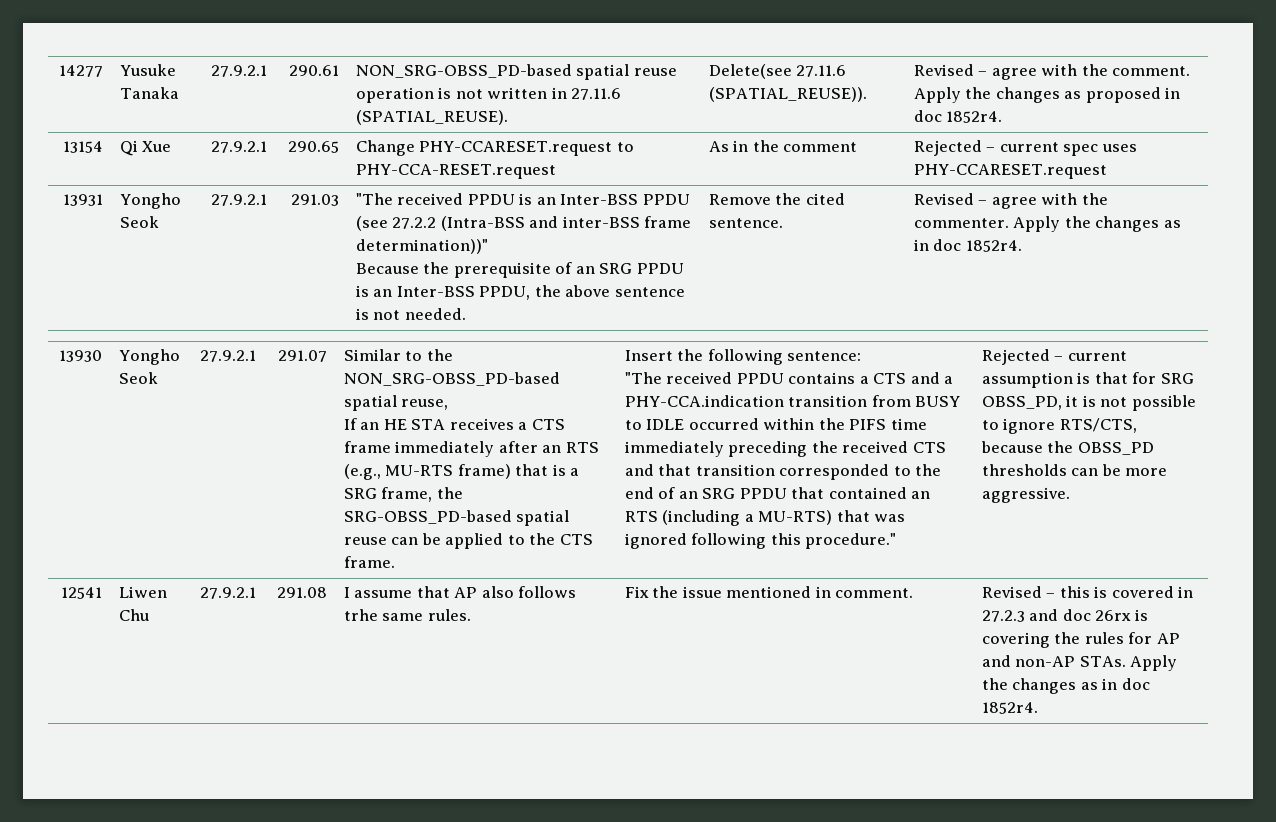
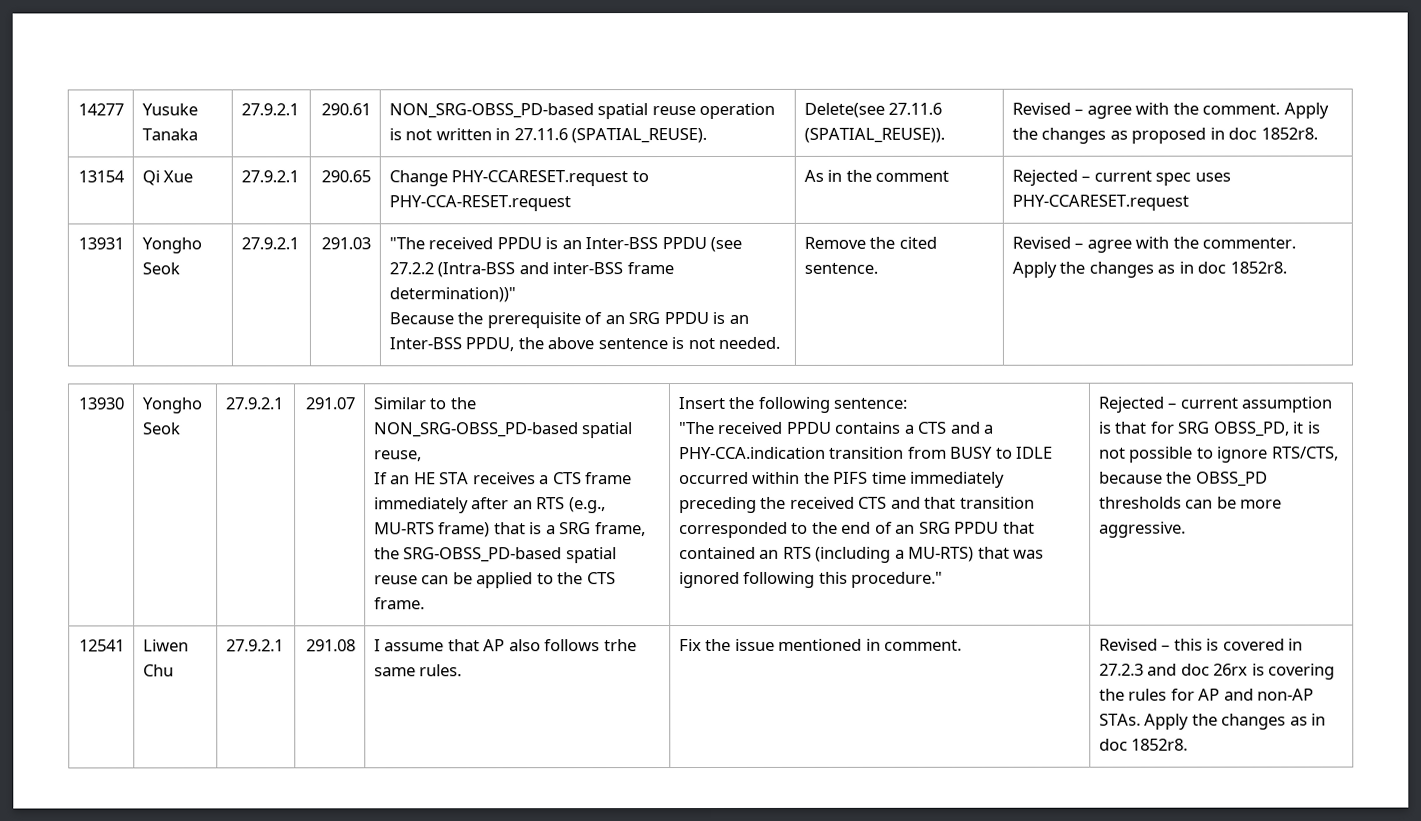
- 14277 | Yusuke Tanaka | 27.9.2.1 | 290.61 | NON_SRG-OBSS_PD-based spatial reuse operation is not written in 27.11.6 (SPATIAL_REUSE). | Delete(see 27.11.6 (SPATIAL_REUSE)). | Revised – agree with the comment. Apply the changes as proposed in doc 1852r4.
+ 14277 | Yusuke Tanaka | 27.9.2.1 | 290.61 | NON_SRG-OBSS_PD-based spatial reuse operation is not written in 27.11.6 (SPATIAL_REUSE). | Delete(see 27.11.6 (SPATIAL_REUSE)). | Revised – agree with the comment. Apply the changes as proposed in doc 1852r8.
- Revised – agree with the commenter. Apply the changes as in doc 1852r4.
+ Revised – agree with the commenter. Apply the changes as in doc 1852r8.
- Revised – this is covered in 27.2.3 and doc 26rx is covering the rules for AP and non-AP STAs. Apply the changes as in doc 1852r4.
+ Revised – this is covered in 27.2.3 and doc 26rx is covering the rules for AP and non-AP STAs. Apply the changes as in doc 1852r8.

